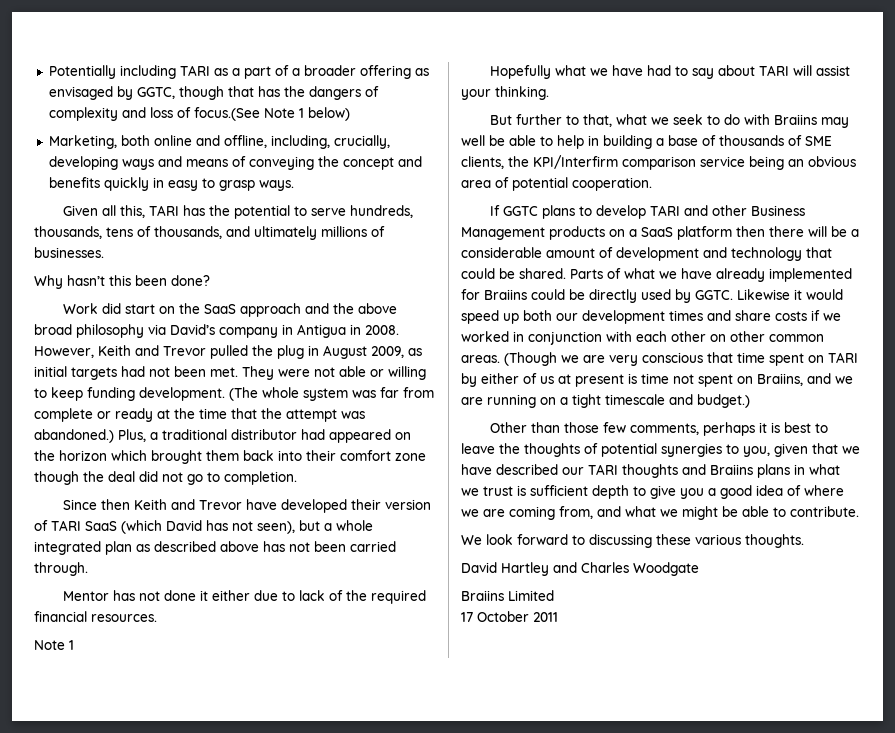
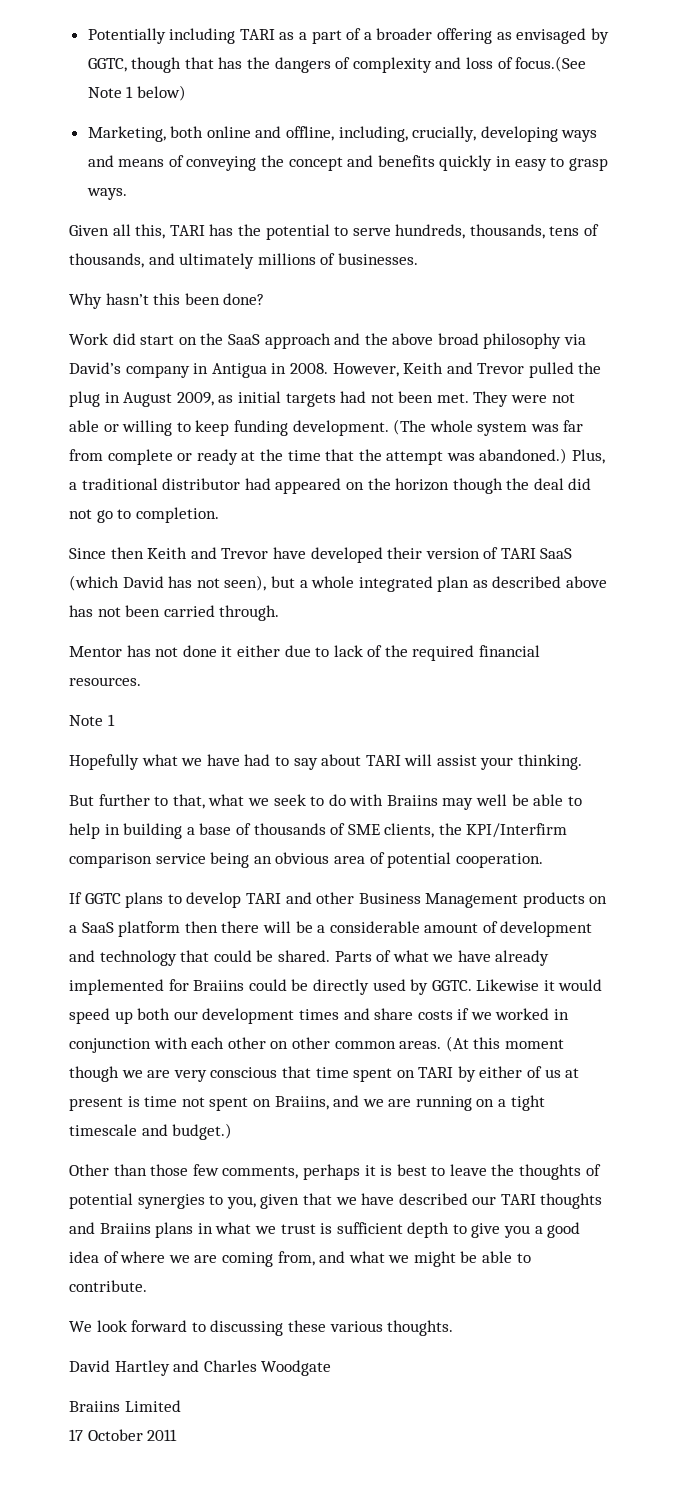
- Plus, a traditional distributor had appeared on the horizon which brought them back into their comfort zone though the deal did not go to completion.
+ Plus, a traditional distributor had appeared on the horizon though the deal did not go to completion.
- (Though we are very conscious that time spent on TARI by either of us at present is time not spent on Braiins, and we are running on a tight timescale and budget.)
+ (At this moment though we are very conscious that time spent on TARI by either of us at present is time not spent on Braiins, and we are running on a tight timescale and budget.)

